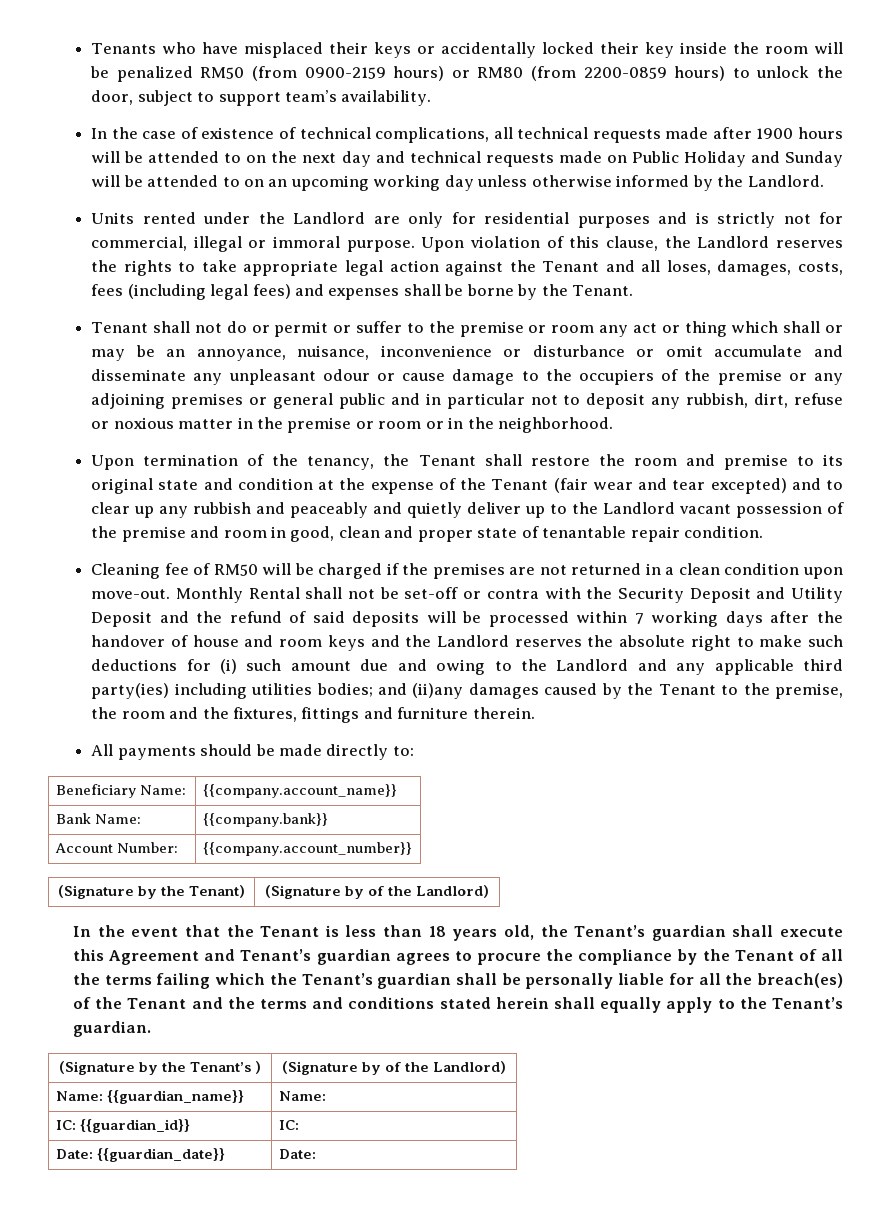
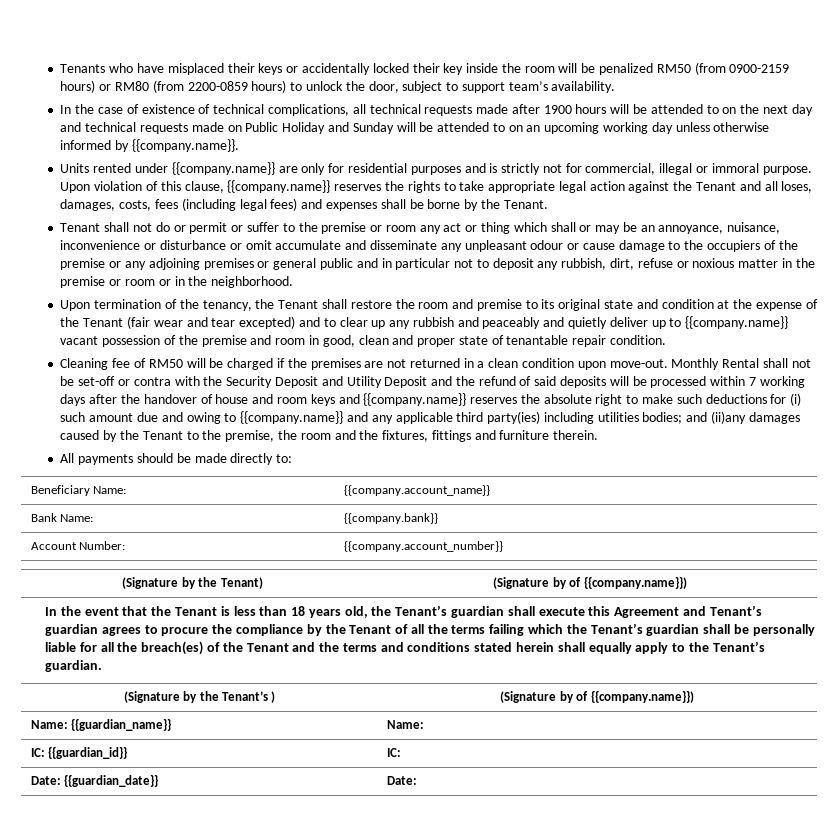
- In the case of existence of technical complications, all technical requests made after 1900 hours will be attended to on the next day and technical requests made on Public Holiday and Sunday will be attended to on an upcoming working day unless otherwise informed by the Landlord.
+ In the case of existence of technical complications, all technical requests made after 1900 hours will be attended to on the next day and technical requests made on Public Holiday and Sunday will be attended to on an upcoming working day unless otherwise informed by {{company.name}}.
- Units rented under the Landlord are only for residential purposes and is strictly not for commercial, illegal or immoral purpose.
+ Units rented under {{company.name}} are only for residential purposes and is strictly not for commercial, illegal or immoral purpose.
- Upon violation of this clause, the Landlord reserves the rights to take appropriate legal action against the Tenant and all loses, damages, costs, fees (including legal fees) and expenses shall be borne by the Tenant.
+ Upon violation of this clause, {{company.name}} reserves the rights to take appropriate legal action against the Tenant and all loses, damages, costs, fees (including legal fees) and expenses shall be borne by the Tenant.
- Upon termination of the tenancy, the Tenant shall restore the room and premise to its original state and condition at the expense of the Tenant (fair wear and tear excepted) and to clear up any rubbish and peaceably and quietly deliver up to the Landlord vacant possession of the premise and room in good, clean and proper state of tenantable repair condition.
+ Upon termination of the tenancy, the Tenant shall restore the room and premise to its original state and condition at the expense of the Tenant (fair wear and tear excepted) and to clear up any rubbish and peaceably and quietly deliver up to {{company.name}} vacant possession of the premise and room in good, clean and proper state of tenantable repair condition.
- Monthly Rental shall not be set-off or contra with the Security Deposit and Utility Deposit and the refund of said deposits will be processed within 7 working days after the handover of house and room keys and the Landlord reserves the absolute right to make such deductions for (i) such amount due and owing to the Landlord and any applicable third party(ies) including utilities bodies;
+ Monthly Rental shall not be set-off or contra with the Security Deposit and Utility Deposit and the refund of said deposits will be processed within 7 working days after the handover of house and room keys and {{company.name}} reserves the absolute right to make such deductions for (i) such amount due and owing to {{company.name}} and any applicable third party(ies) including utilities bodies;
- (Signature by the Tenant) | (Signature by of the Landlord)
+ (Signature by the Tenant) | (Signature by of {{company.name}})
- (Signature by the Tenant’s ) | (Signature by of the Landlord)
+ (Signature by the Tenant’s ) | (Signature by of {{company.name}})

